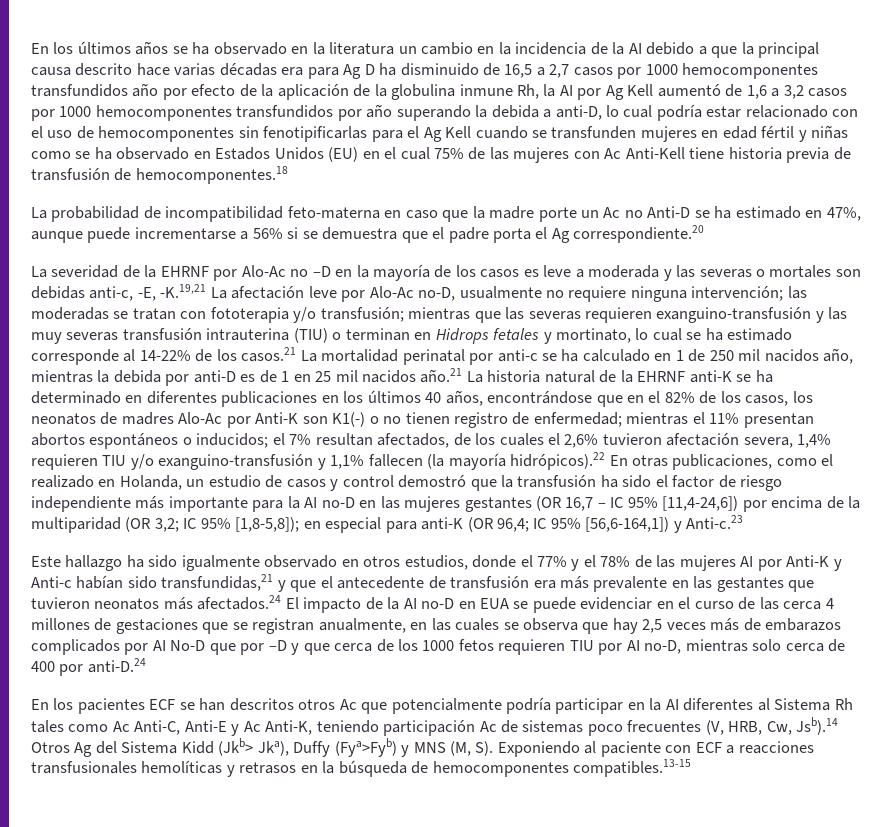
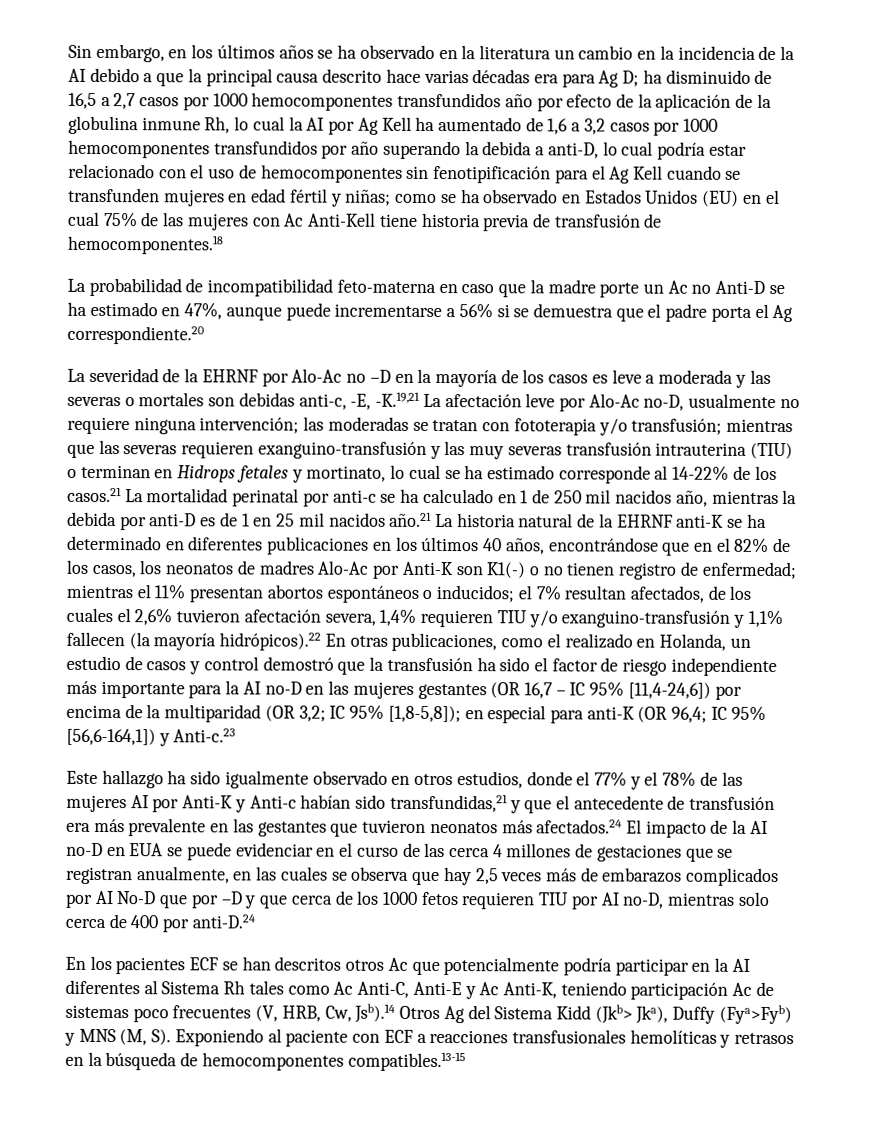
- En los últimos años se ha observado en la literatura un cambio en la incidencia de la AI debido a que la principal causa descrito hace varias décadas era para Ag D ha disminuido de 16,5 a 2,7 casos por 1000 hemocomponentes transfundidos año por efecto de la aplicación de la globulina inmune Rh, la AI por Ag Kell aumentó de 1,6 a 3,2 casos por 1000 hemocomponentes transfundidos por año superando la debida a anti-D, lo cual podría estar relacionado con el uso de hemocomponentes sin fenotipificarlas para el Ag Kell cuando se transfunden mujeres en edad fértil y niñas como se ha observado en Estados Unidos (EU) en el cual 75% de las mujeres con Ac Anti-Kell tiene historia previa de transfusión de hemocomponentes.18
+ Sin embargo, en los últimos años se ha observado en la literatura un cambio en la incidencia de la AI debido a que la principal causa descrito hace varias décadas era para Ag D; ha disminuido de 16,5 a 2,7 casos por 1000 hemocomponentes transfundidos año por efecto de la aplicación de la globulina inmune Rh, lo cual la AI por Ag Kell ha aumentado de 1,6 a 3,2 casos por 1000 hemocomponentes transfundidos por año superando la debida a anti-D, lo cual podría estar relacionado con el uso de hemocomponentes sin fenotipificación para el Ag Kell cuando se transfunden mujeres en edad fértil y niñas; como se ha observado en Estados Unidos (EU) en el cual 75% de las mujeres con Ac Anti-Kell tiene historia previa de transfusión de hemocomponentes.18

